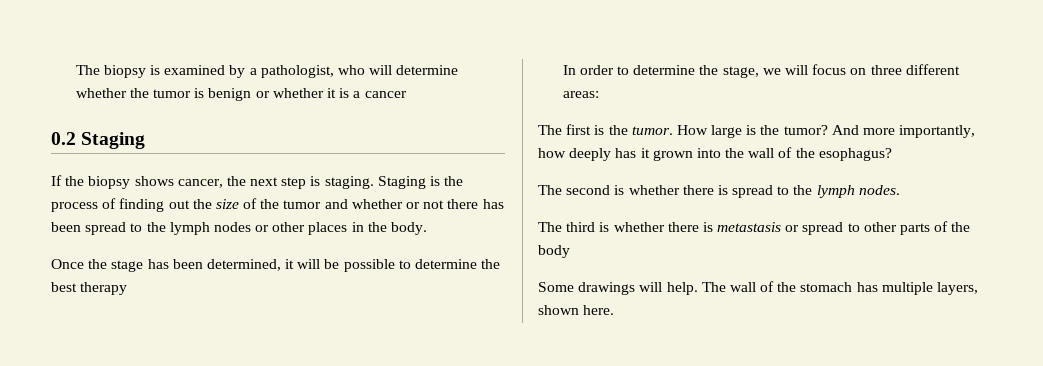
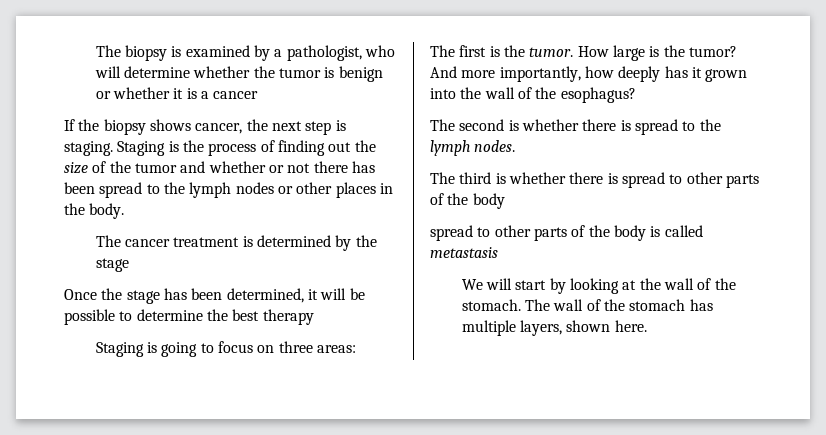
- 0.2 Staging
+ The cancer treatment is determined by the stage
- In order to determine the stage, we will focus on three different areas:
+ Staging is going to focus on three areas:
- The third is whether there is metastasis or spread to other parts of the body
+ The third is whether there is spread to other parts of the body
- Some drawings will help.
+ spread to other parts of the body is called metastasis
+ We will start by looking at the wall of the stomach.

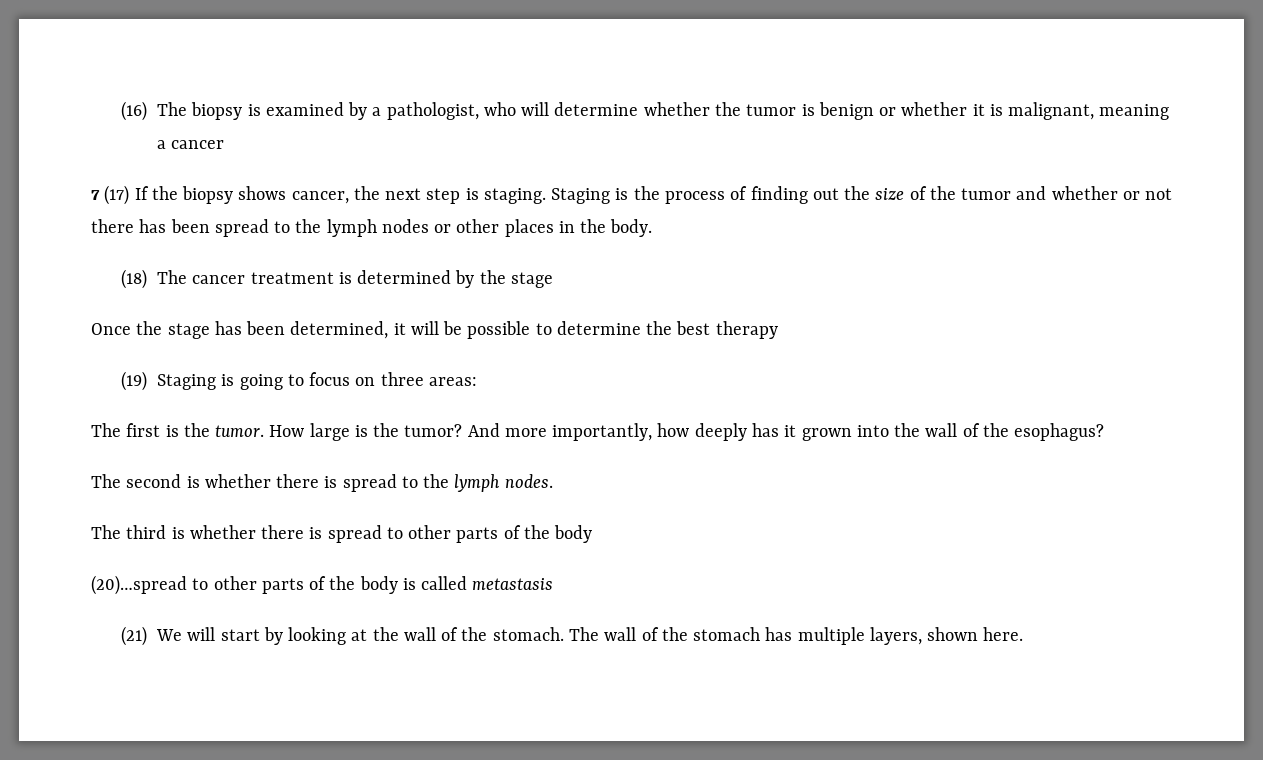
- The biopsy is examined by a pathologist, who will determine whether the tumor is benign or whether it is a cancer
+ (16) The biopsy is examined by a pathologist, who will determine whether the tumor is benign or whether it is malignant, meaning a cancer
- If the biopsy shows cancer, the next step is staging.
+ 7 (17) If the biopsy shows cancer, the next step is staging.
- The cancer treatment is determined by the stage
+ (18) The cancer treatment is determined by the stage
- Staging is going to focus on three areas:
+ (19) Staging is going to focus on three areas:
- spread to other parts of the body is called metastasis
+ (20)…spread to other parts of the body is called metastasis
- We will start by looking at the wall of the stomach.
+ (21) We will start by looking at the wall of the stomach.

